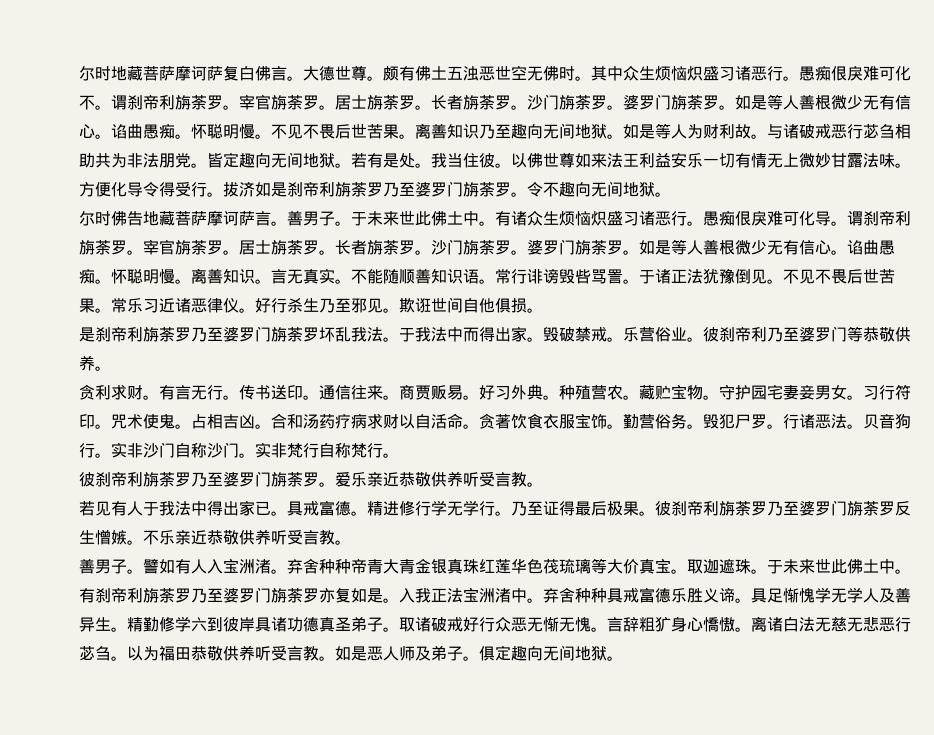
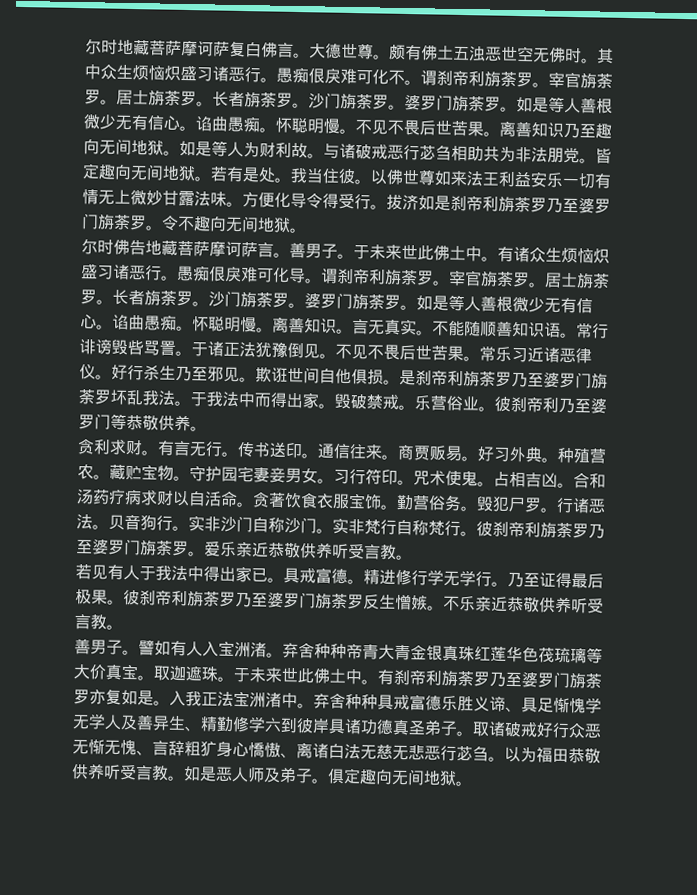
- 欺诳世间自他俱损。
- 是刹帝利旃荼罗乃至婆罗门旃荼罗坏乱我法。
+ 欺诳世间自他俱损。是刹帝利旃荼罗乃至婆罗门旃荼罗坏乱我法。
- 实非梵行自称梵行。
- 彼刹帝利旃荼罗乃至婆罗门旃荼罗。
+ 实非梵行自称梵行。彼刹帝利旃荼罗乃至婆罗门旃荼罗。
- 弃舍种种具戒富德乐胜义谛。具足惭愧学无学人及善异生。精勤修学六到彼岸具诸功德真圣弟子。
+ 弃舍种种具戒富德乐胜义谛、具足惭愧学无学人及善异生、精勤修学六到彼岸具诸功德真圣弟子。
- 取诸破戒好行众恶无惭无愧。言辞粗犷身心憍慠。离诸白法无慈无悲恶行苾刍。
+ 取诸破戒好行众恶无惭无愧、言辞粗犷身心憍慠、离诸白法无慈无悲恶行苾刍。

